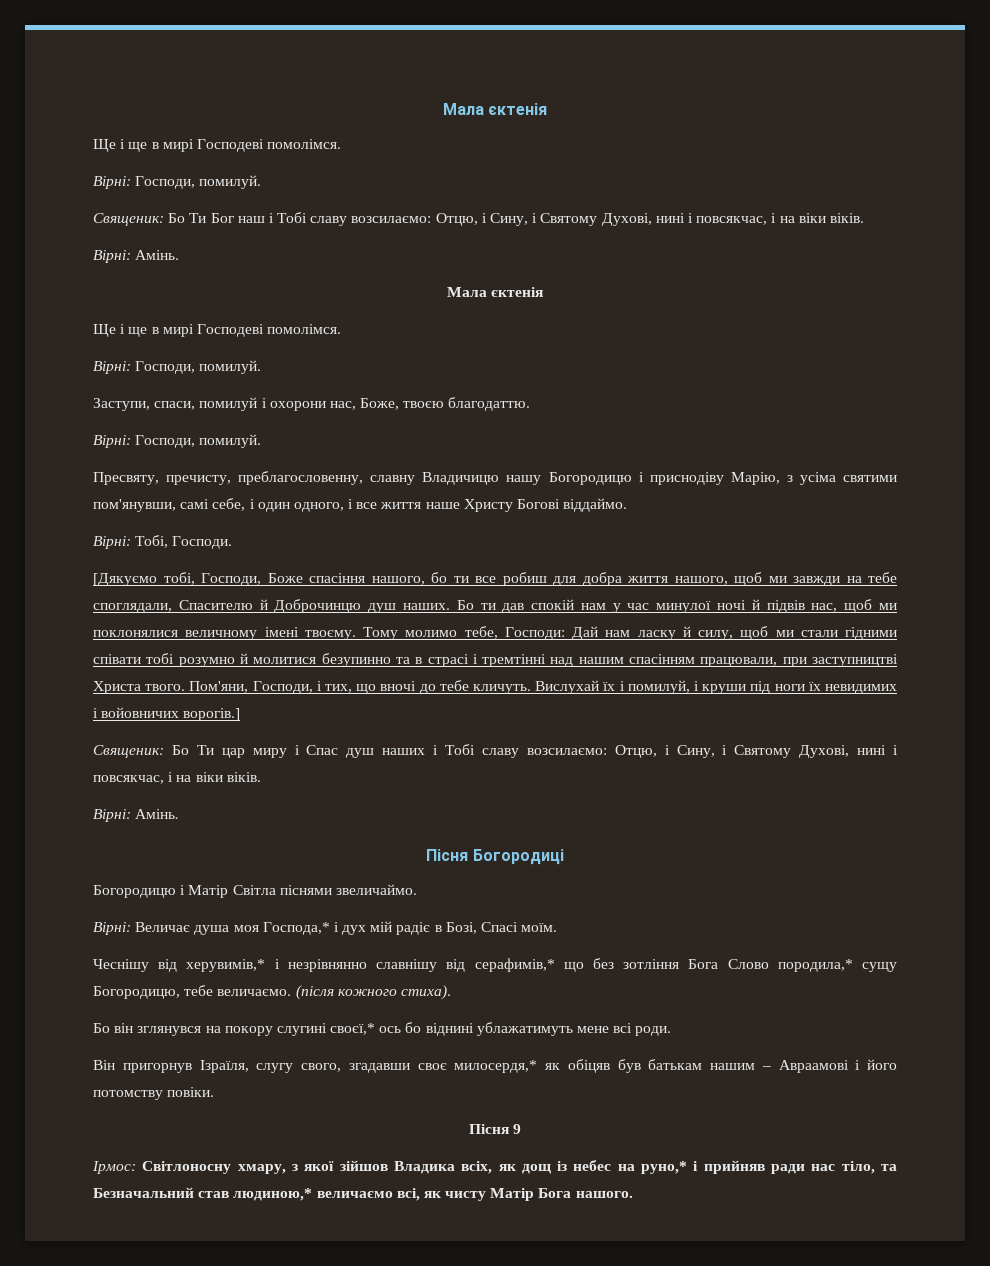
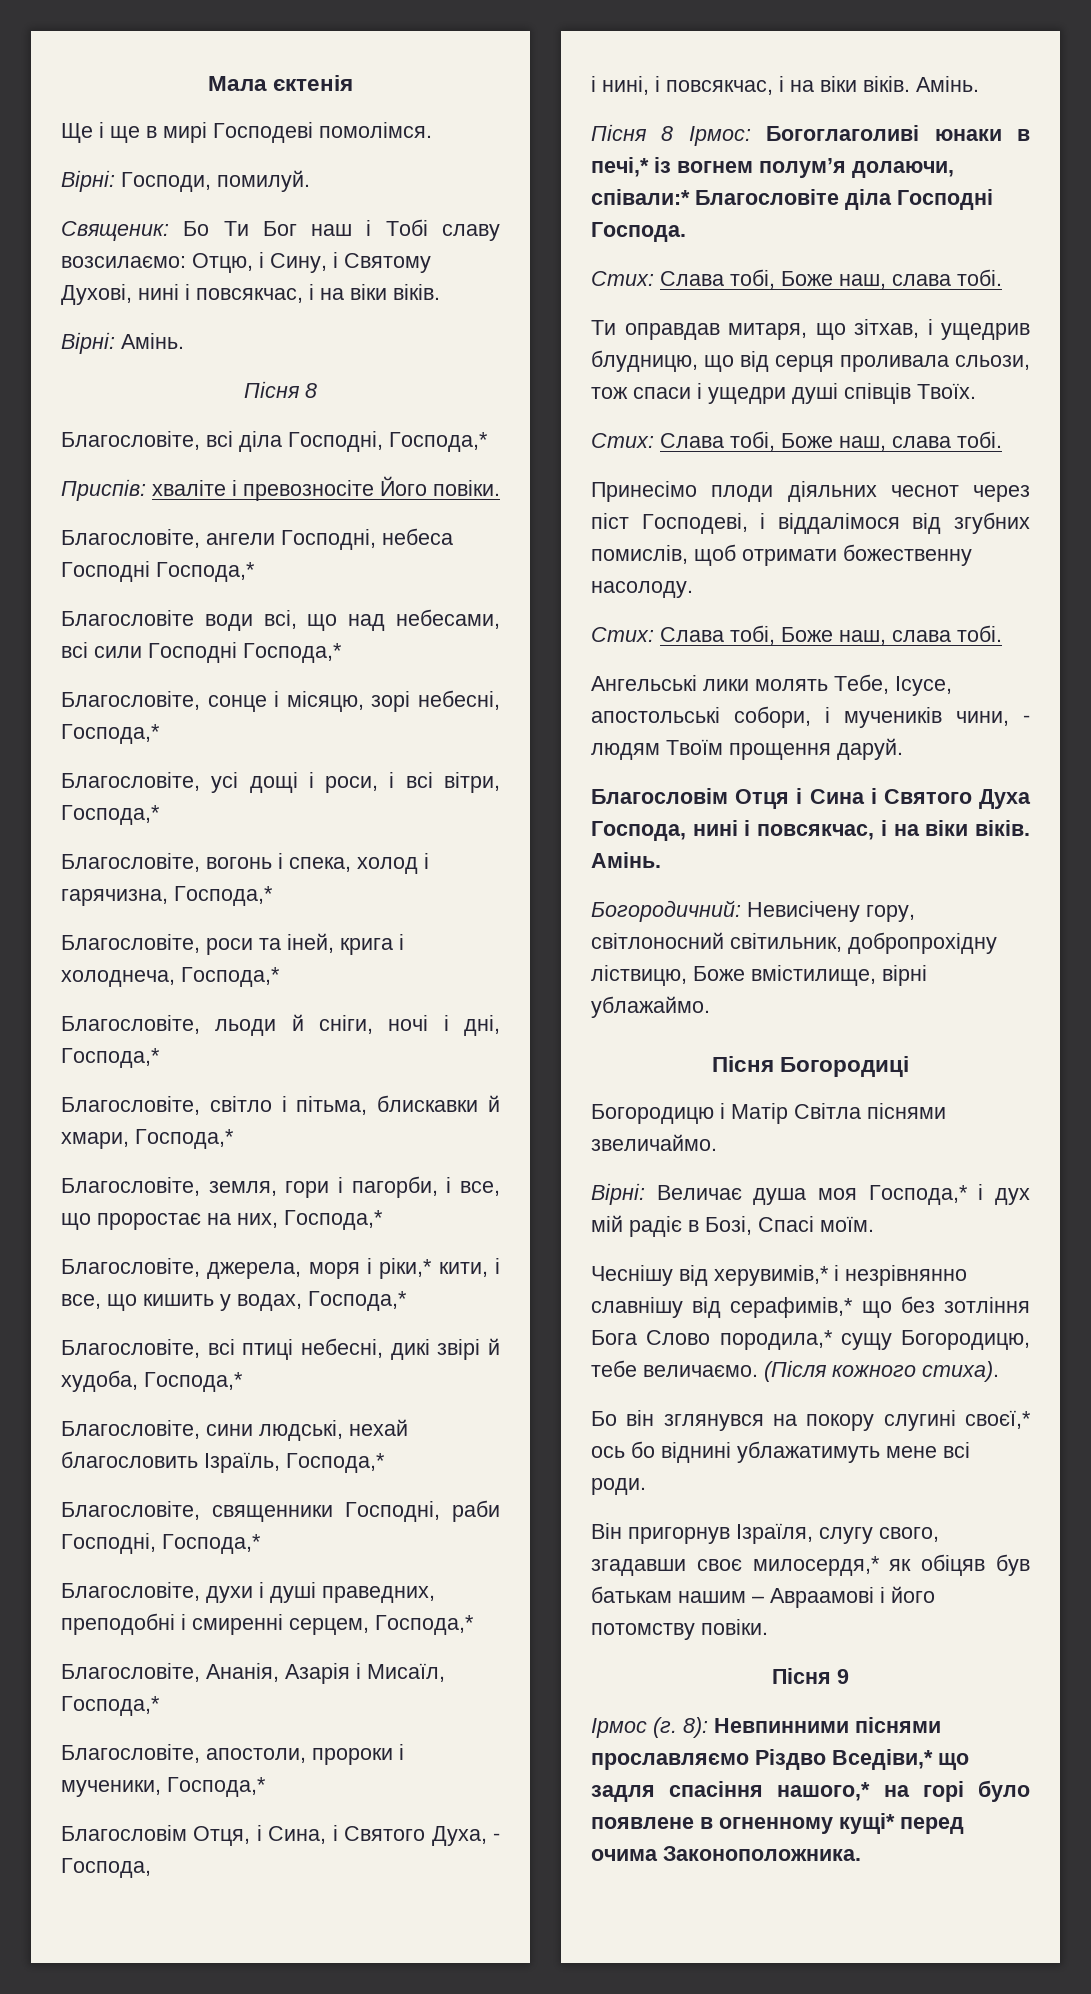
  Священик: Бо Ти Бог наш і Тобі славу возсилаємо: Отцю, і Сину, і Святому Духові, нині і повсякчас, і на віки віків.
  Вірні: Амінь.
- Мала єктенія
- Ще і ще в мирі Господеві помолімся.
- Вірні: Господи, помилуй.
- Заступи, спаси, помилуй і охорони нас, Боже, твоєю благодаттю.
- Вірні: Господи, помилуй.
- Пресвяту, пречисту, преблагословенну, славну Владичицю нашу Богородицю і приснодіву Марію, з усіма святими пом'янувши, самі себе, і один одного, і все життя наше Христу Богові віддаймо.
- Вірні: Тобі, Господи.
- [Дякуємо тобі, Господи, Боже спасіння нашого, бо ти все робиш для добра життя нашого, щоб ми завжди на тебе споглядали, Спасителю й Доброчинцю душ наших. Бо ти дав спокій нам у час минулої ночі й підвів нас, щоб ми поклонялися величному імені твоєму. Тому молимо тебе, Господи: Дай нам ласку й силу, щоб ми стали гідними співати тобі розумно й молитися безупинно та в страсі і тремтінні над нашим спасінням працювали, при заступництві Христа твого. Пом'яни, Господи, і тих, що вночі до тебе кличуть. Вислухай їх і помилуй, і круши під ноги їх невидимих і войовничих ворогів.]
- Священик: Бо Ти цар миру і Спас душ наших і Тобі славу возсилаємо: Отцю, і Сину, і Святому Духові, нині і повсякчас, і на віки віків.
- Вірні: Амінь.
+ Пісня 8
+ Благословіте, всі діла Господні, Господа,*
+ Приспів: хваліте і превозносіте Його повіки.
+ Благословіте, ангели Господні, небеса Господні Господа,*
+ Благословіте води всі, що над небесами, всі сили Господні Господа,*
+ Благословіте, сонце і місяцю, зорі небесні, Господа,*
+ Благословіте, усі дощі і роси, і всі вітри, Господа,*
+ Благословіте, вогонь і спека, холод і гарячизна, Господа,*
+ Благословіте, роси та іней, крига і холоднеча, Господа,*
+ Благословіте, льоди й сніги, ночі і дні, Господа,*
+ Благословіте, світло і пітьма, блискавки й хмари, Господа,*
+ Благословіте, земля, гори і пагорби, і все, що проростає на них, Господа,*
+ Благословіте, джерела, моря і ріки,* кити, і все, що кишить у водах, Господа,*
+ Благословіте, всі птиці небесні, дикі звірі й худоба, Господа,*
+ Благословіте, сини людські, нехай благословить Ізраїль, Господа,*
+ Благословіте, священники Господні, раби Господні, Господа,*
+ Благословіте, духи і душі праведних, преподобні і смиренні серцем, Господа,*
+ Благословіте, Ананія, Азарія і Мисаїл, Господа,*
+ Благословіте, апостоли, пророки і мученики, Господа,*
+ Благословім Отця, і Сина, і Святого Духа, - Господа,
+ і нині, і повсякчас, і на віки віків. Амінь.
+ Пісня 8 Ірмос: Богоглаголиві юнаки в печі,* із вогнем полум’я долаючи, співали:* Благословіте діла Господні Господа.
+ Стих: Слава тобі, Боже наш, слава тобі.
+ Ти оправдав митаря, що зітхав, і ущедрив блудницю, що від серця проливала сльози, тож спаси і ущедри душі співців Твоїх.
+ Стих: Слава тобі, Боже наш, слава тобі.
+ Принесімо плоди діяльних чеснот через піст Господеві, і віддалімося від згубних помислів, щоб отримати божественну насолоду.
+ Стих: Слава тобі, Боже наш, слава тобі.
+ Ангельські лики молять Тебе, Ісусе, апостольські собори, і мучеників чини, - людям Твоїм прощення даруй.
+ Благословім Отця і Сина і Святого Духа Господа, нині і повсякчас, і на віки віків. Амінь.
+ Богородичний: Невисічену гору, світлоносний світильник, добропрохідну ліствицю, Боже вмістилище, вірні ублажаймо.
- (після кожного стиха).
+ (Після кожного стиха).
- Ірмос: Світлоносну хмару, з якої зійшов Владика всіх, як дощ із небес на руно,* і прийняв ради нас тіло, та Безначальний став людиною,* величаємо всі, як чисту Матір Бога нашого.
+ Ірмос (г. 8): Невпинними піснями прославляємо Різдво Вседіви,* що задля спасіння нашого,* на горі було появлене в огненному кущі* перед очима Законоположника.

